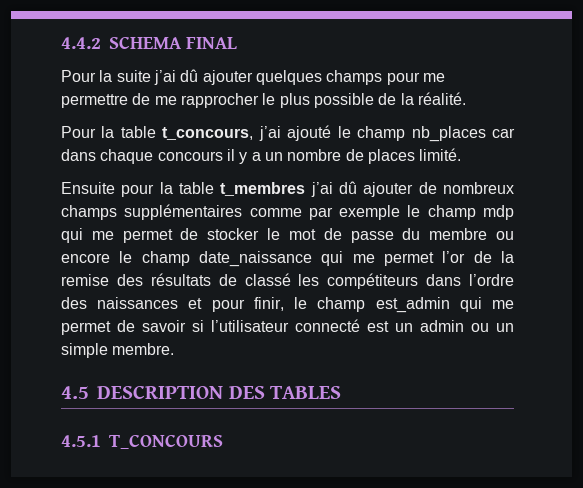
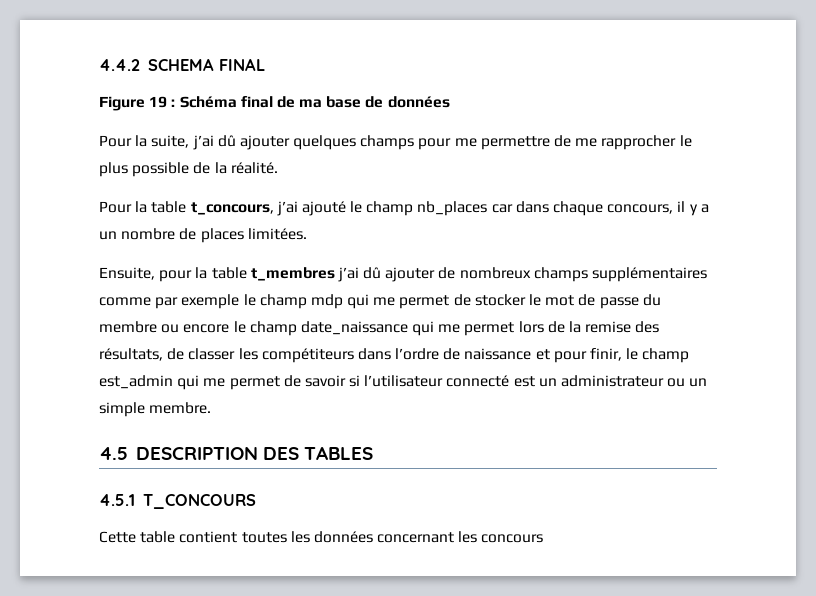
- Pour la suite j’ai dû ajouter quelques champs pour me permettre de me rapprocher le plus possible de la réalité.
+ Figure 19 : Schéma final de ma base de données
+ Pour la suite, j’ai dû ajouter quelques champs pour me permettre de me rapprocher le plus possible de la réalité.
- Pour la table t_concours, j’ai ajouté le champ nb_places car dans chaque concours il y a un nombre de places limité.
- Ensuite pour la table t_membres j’ai dû ajouter de nombreux champs supplémentaires comme par exemple le champ mdp qui me permet de stocker le mot de passe du membre ou encore le champ date_naissance qui me permet l’or de la remise des résultats de classé les compétiteurs dans l’ordre des naissances et pour finir, le champ est_admin qui me permet de savoir si l’utilisateur connecté est un admin ou un simple membre.
+ Pour la table t_concours, j’ai ajouté le champ nb_places car dans chaque concours, il y a un nombre de places limitées.
+ Ensuite, pour la table t_membres j’ai dû ajouter de nombreux champs supplémentaires comme par exemple le champ mdp qui me permet de stocker le mot de passe du membre ou encore le champ date_naissance qui me permet lors de la remise des résultats, de classer les compétiteurs dans l’ordre de naissance et pour finir, le champ est_admin qui me permet de savoir si l’utilisateur connecté est un administrateur ou un simple membre.
+ Cette table contient toutes les données concernant les concours

